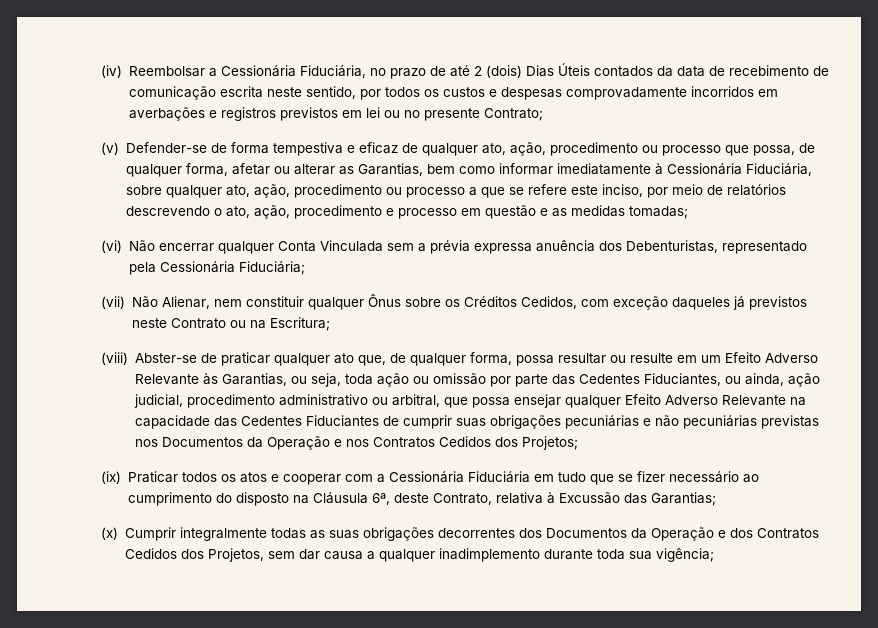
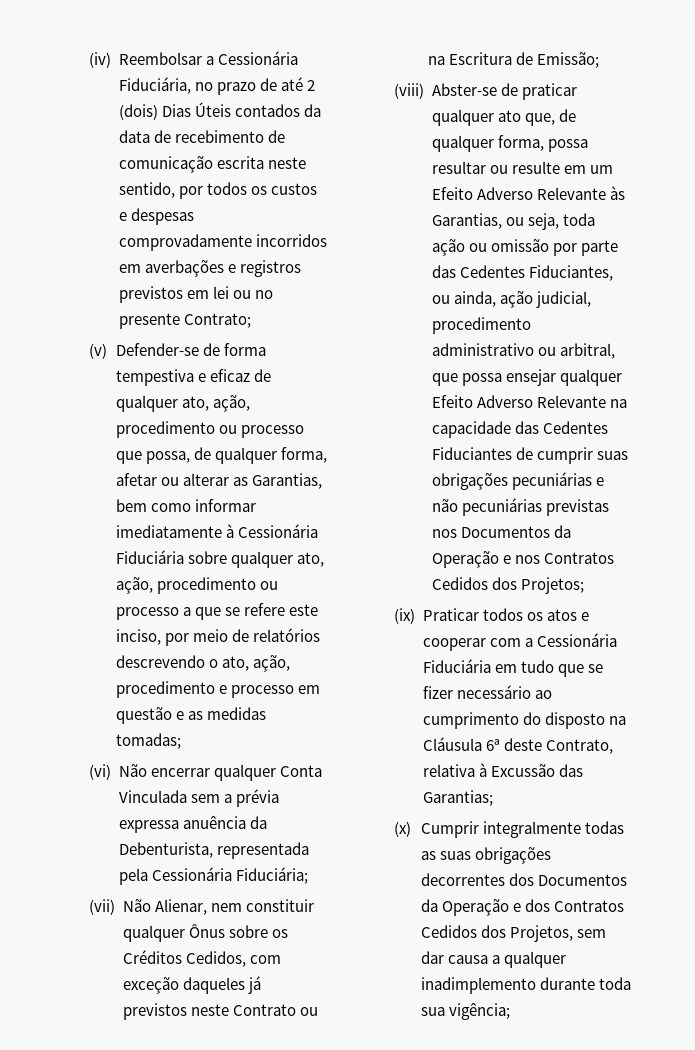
- (v) Defender-se de forma tempestiva e eficaz de qualquer ato, ação, procedimento ou processo que possa, de qualquer forma, afetar ou alterar as Garantias, bem como informar imediatamente à Cessionária Fiduciária, sobre qualquer ato, ação, procedimento ou processo a que se refere este inciso, por meio de relatórios descrevendo o ato, ação, procedimento e processo em questão e as medidas tomadas;
+ (v) Defender-se de forma tempestiva e eficaz de qualquer ato, ação, procedimento ou processo que possa, de qualquer forma, afetar ou alterar as Garantias, bem como informar imediatamente à Cessionária Fiduciária sobre qualquer ato, ação, procedimento ou processo a que se refere este inciso, por meio de relatórios descrevendo o ato, ação, procedimento e processo em questão e as medidas tomadas;
- (vi) Não encerrar qualquer Conta Vinculada sem a prévia expressa anuência dos Debenturistas, representado pela Cessionária Fiduciária;
+ (vi) Não encerrar qualquer Conta Vinculada sem a prévia expressa anuência da Debenturista, representada pela Cessionária Fiduciária;
- (vii) Não Alienar, nem constituir qualquer Ônus sobre os Créditos Cedidos, com exceção daqueles já previstos neste Contrato ou na Escritura;
+ (vii) Não Alienar, nem constituir qualquer Ônus sobre os Créditos Cedidos, com exceção daqueles já previstos neste Contrato ou na Escritura de Emissão;
- (ix) Praticar todos os atos e cooperar com a Cessionária Fiduciária em tudo que se fizer necessário ao cumprimento do disposto na Cláusula 6ª, deste Contrato, relativa à Excussão das Garantias;
+ (ix) Praticar todos os atos e cooperar com a Cessionária Fiduciária em tudo que se fizer necessário ao cumprimento do disposto na Cláusula 6ª deste Contrato, relativa à Excussão das Garantias;

